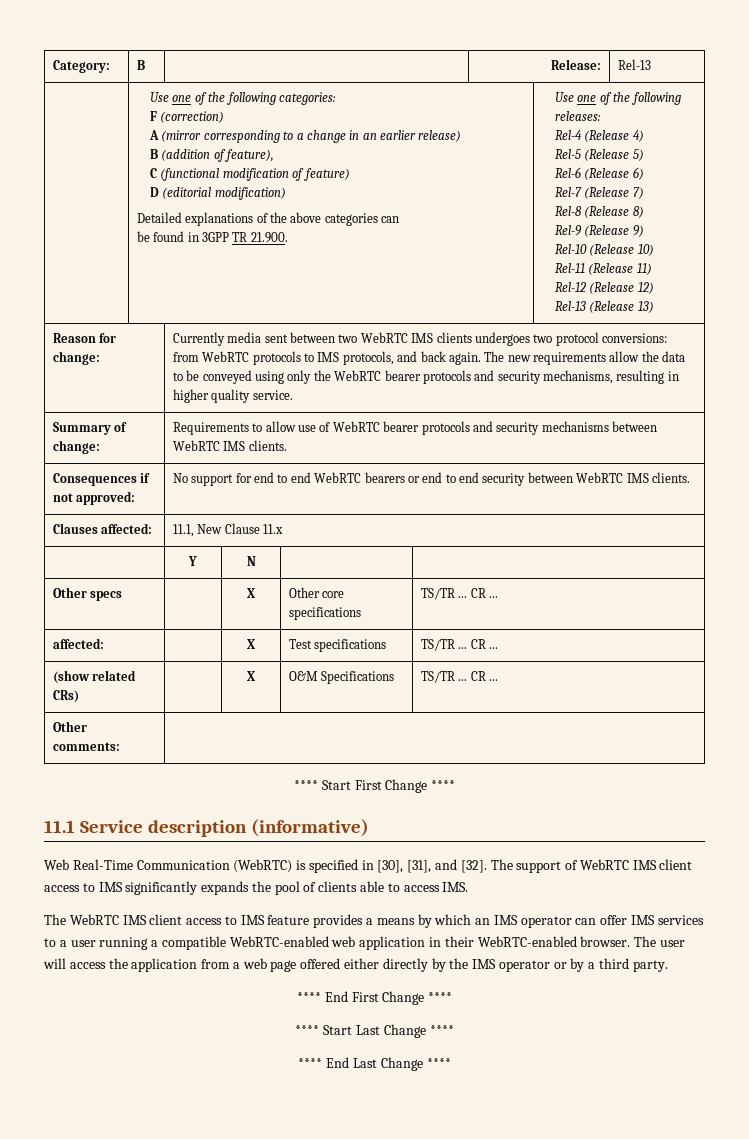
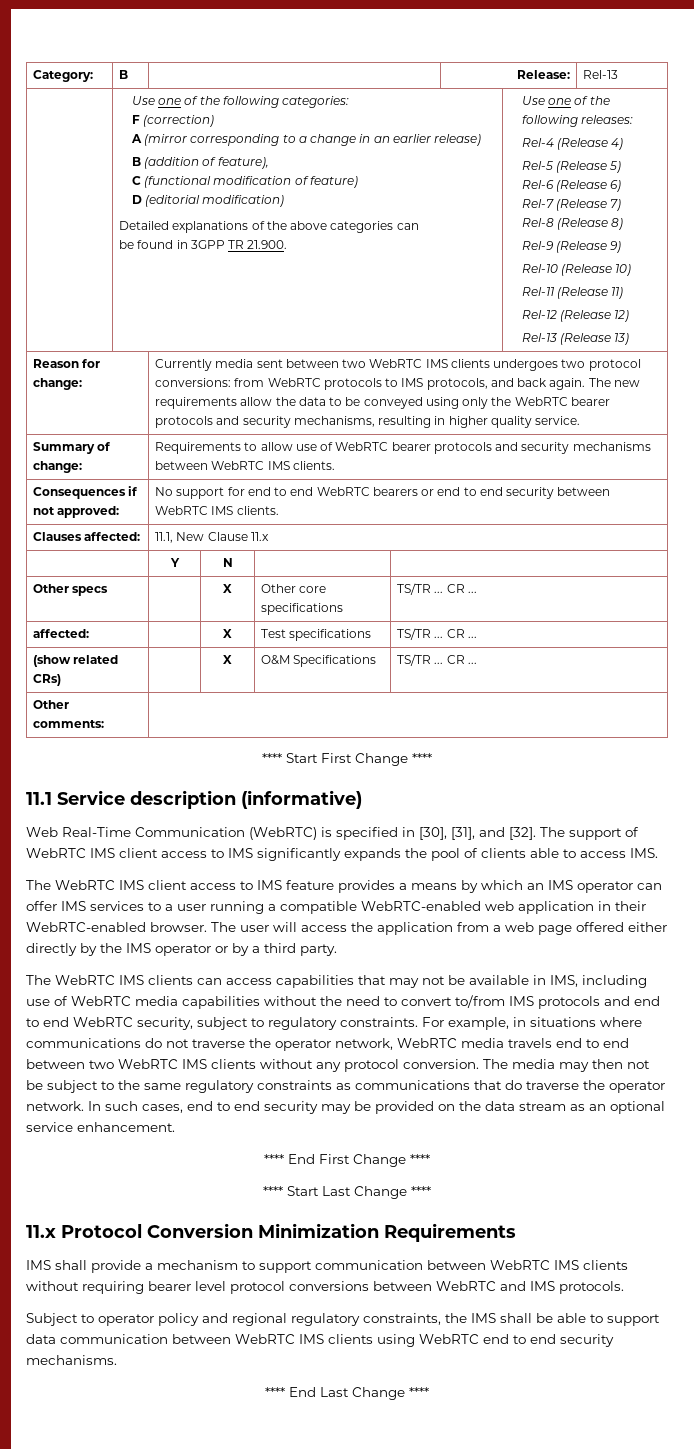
+ The WebRTC IMS clients can access capabilities that may not be available in IMS, including use of WebRTC media capabilities without the need to convert to/from IMS protocols and end to end WebRTC security, subject to regulatory constraints. For example, in situations where communications do not traverse the operator network, WebRTC media travels end to end between two WebRTC IMS clients without any protocol conversion. The media may then not be subject to the same regulatory constraints as communications that do traverse the operator network. In such cases, end to end security may be provided on the data stream as an optional service enhancement.
+ 11.x Protocol Conversion Minimization Requirements
+ IMS shall provide a mechanism to support communication between WebRTC IMS clients without requiring bearer level protocol conversions between WebRTC and IMS protocols.
+ Subject to operator policy and regional regulatory constraints, the IMS shall be able to support data communication between WebRTC IMS clients using WebRTC end to end security mechanisms.

